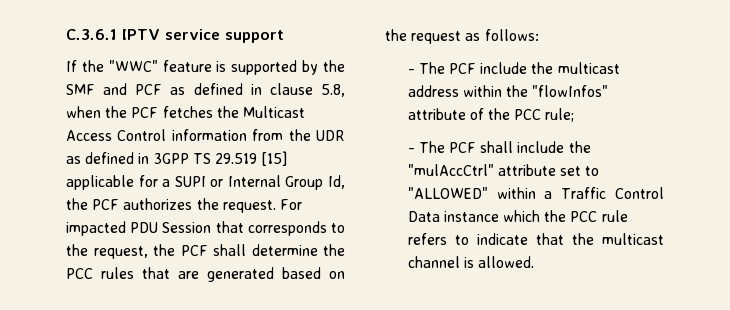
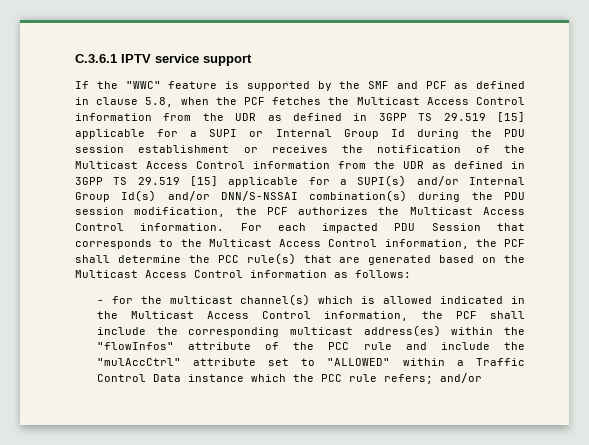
- If the "WWC" feature is supported by the SMF and PCF as defined in clause 5.8, when the PCF fetches the Multicast Access Control information from the UDR as defined in 3GPP TS 29.519 [15] applicable for a SUPI or Internal Group Id, the PCF authorizes the request. For impacted PDU Session that corresponds to the request, the PCF shall determine the PCC rules that are generated based on the request as follows:
+ If the "WWC" feature is supported by the SMF and PCF as defined in clause 5.8, when the PCF fetches the Multicast Access Control information from the UDR as defined in 3GPP TS 29.519 [15] applicable for a SUPI or Internal Group Id during the PDU session establishment or receives the notification of the Multicast Access Control information from the UDR as defined in 3GPP TS 29.519 [15] applicable for a SUPI(s) and/or Internal Group Id(s) and/or DNN/S-NSSAI combination(s) during the PDU session modification, the PCF authorizes the Multicast Access Control information. For each impacted PDU Session that corresponds to the Multicast Access Control information, the PCF shall determine the PCC rule(s) that are generated based on the Multicast Access Control information as follows:
- - The PCF include the multicast address within the "flowInfos" attribute of the PCC rule;
- - The PCF shall include the "mulAccCtrl" attribute set to "ALLOWED" within a Traffic Control Data instance which the PCC rule refers to indicate that the multicast channel is allowed.
+ - for the multicast channel(s) which is allowed indicated in the Multicast Access Control information, the PCF shall include the corresponding multicast address(es) within the "flowInfos" attribute of the PCC rule and include the "mulAccCtrl" attribute set to "ALLOWED" within a Traffic Control Data instance which the PCC rule refers; and/or

